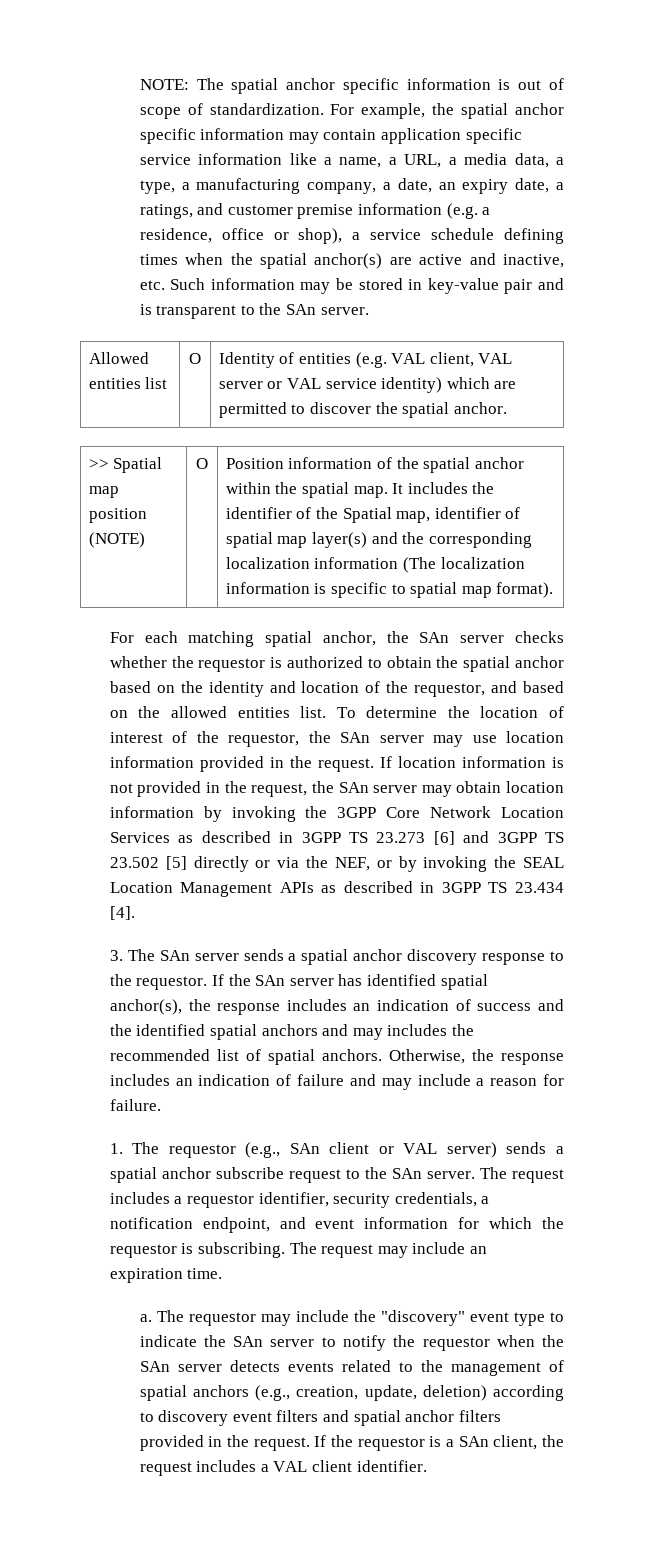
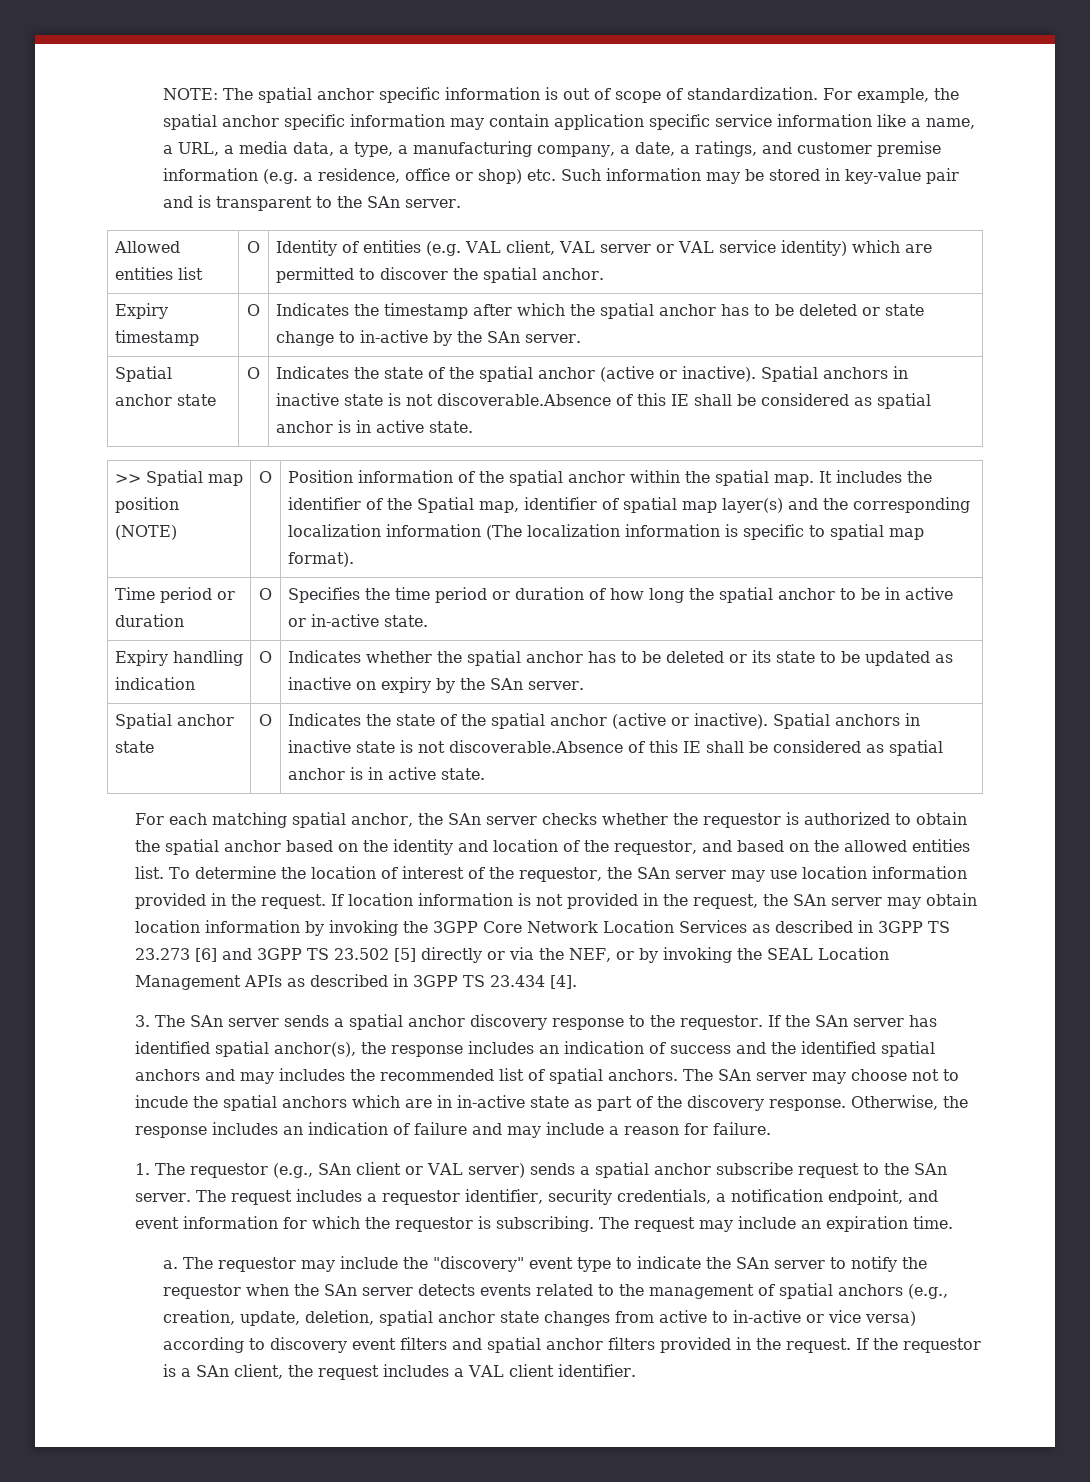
- For example, the spatial anchor specific information may contain application specific service information like a name, a URL, a media data, a type, a manufacturing company, a date, an expiry date, a ratings, and customer premise information (e.g. a residence, office or shop), a service schedule defining times when the spatial anchor(s) are active and inactive, etc. Such information may be stored in key-value pair and is transparent to the SAn server.
+ For example, the spatial anchor specific information may contain application specific service information like a name, a URL, a media data, a type, a manufacturing company, a date, a ratings, and customer premise information (e.g. a residence, office or shop) etc. Such information may be stored in key-value pair and is transparent to the SAn server.
+ Expiry timestamp | O | Indicates the timestamp after which the spatial anchor has to be deleted or state change to in-active by the SAn server.
+ Spatial anchor state | O | Indicates the state of the spatial anchor (active or inactive). Spatial anchors in inactive state is not discoverable.Absence of this IE shall be considered as spatial anchor is in active state.
+ Time period or duration | O | Specifies the time period or duration of how long the spatial anchor to be in active or in-active state.
+ Expiry handling indication | O | Indicates whether the spatial anchor has to be deleted or its state to be updated as inactive on expiry by the SAn server.
+ Spatial anchor state | O | Indicates the state of the spatial anchor (active or inactive). Spatial anchors in inactive state is not discoverable.Absence of this IE shall be considered as spatial anchor is in active state.
+ The SAn server may choose not to incude the spatial anchors which are in in-active state as part of the discovery response.
- The requestor may include the "discovery" event type to indicate the SAn server to notify the requestor when the SAn server detects events related to the management of spatial anchors (e.g., creation, update, deletion) according to discovery event filters and spatial anchor filters provided in the request.
+ The requestor may include the "discovery" event type to indicate the SAn server to notify the requestor when the SAn server detects events related to the management of spatial anchors (e.g., creation, update, deletion, spatial anchor state changes from active to in-active or vice versa) according to discovery event filters and spatial anchor filters provided in the request.

